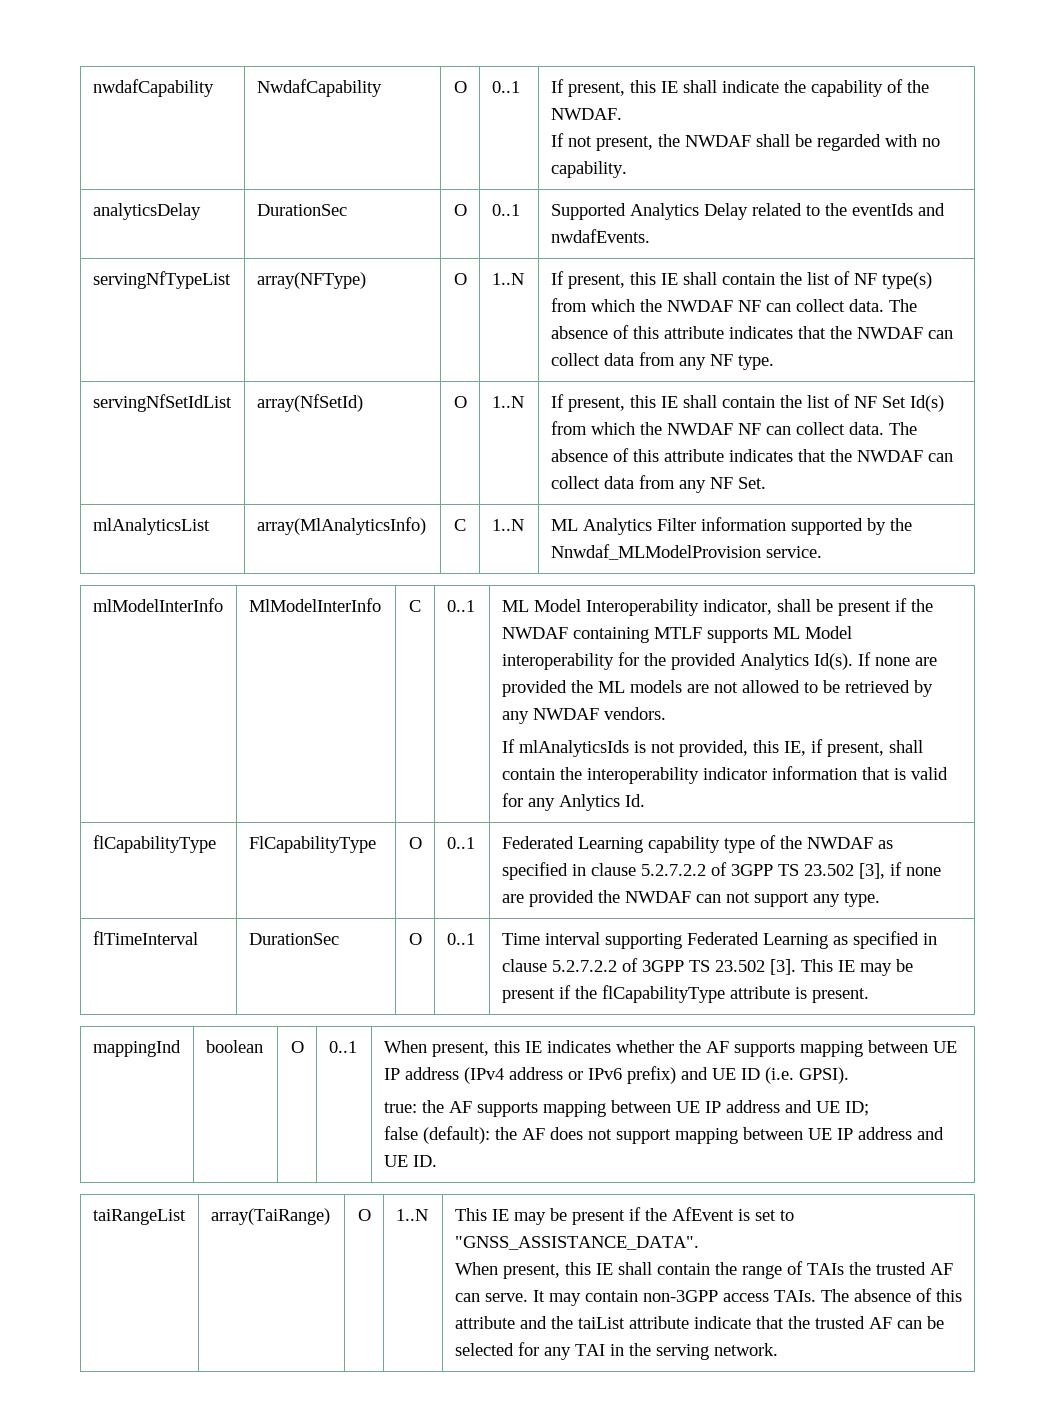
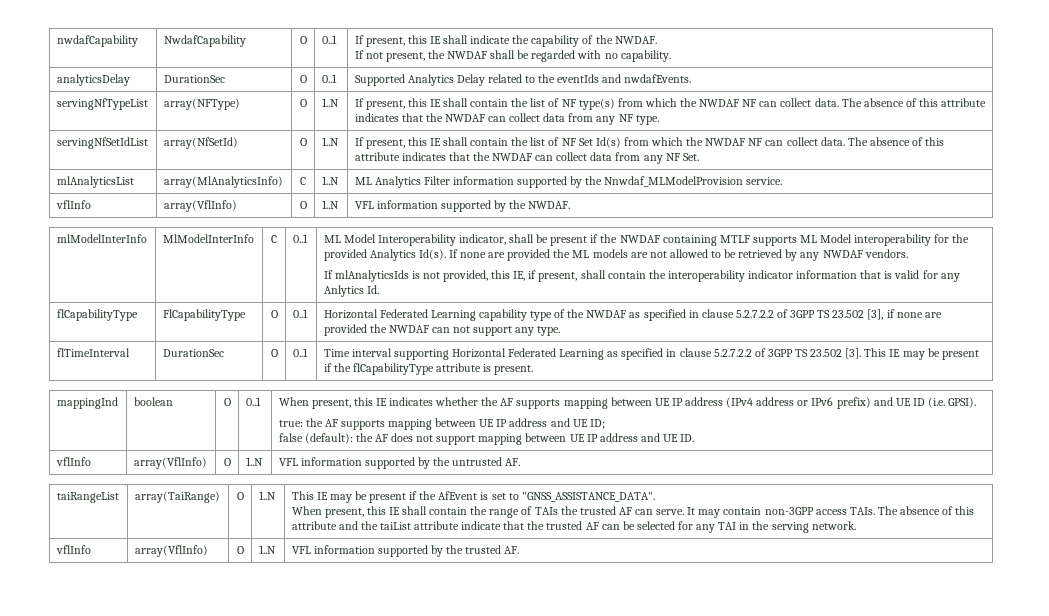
+ vflInfo | array(VflInfo) | O | 1..N | VFL information supported by the NWDAF.
- flCapabilityType | FlCapabilityType | O | 0..1 | Federated Learning capability type of the NWDAF as specified in clause 5.2.7.2.2 of 3GPP TS 23.502 [3], if none are provided the NWDAF can not support any type.
+ flCapabilityType | FlCapabilityType | O | 0..1 | Horizontal Federated Learning capability type of the NWDAF as specified in clause 5.2.7.2.2 of 3GPP TS 23.502 [3], if none are provided the NWDAF can not support any type.
- flTimeInterval | DurationSec | O | 0..1 | Time interval supporting Federated Learning as specified in clause 5.2.7.2.2 of 3GPP TS 23.502 [3]. This IE may be present if the flCapabilityType attribute is present.
+ flTimeInterval | DurationSec | O | 0..1 | Time interval supporting Horizontal Federated Learning as specified in clause 5.2.7.2.2 of 3GPP TS 23.502 [3]. This IE may be present if the flCapabilityType attribute is present.
+ vflInfo | array(VflInfo) | O | 1..N | VFL information supported by the untrusted AF.
+ vflInfo | array(VflInfo) | O | 1..N | VFL information supported by the trusted AF.

